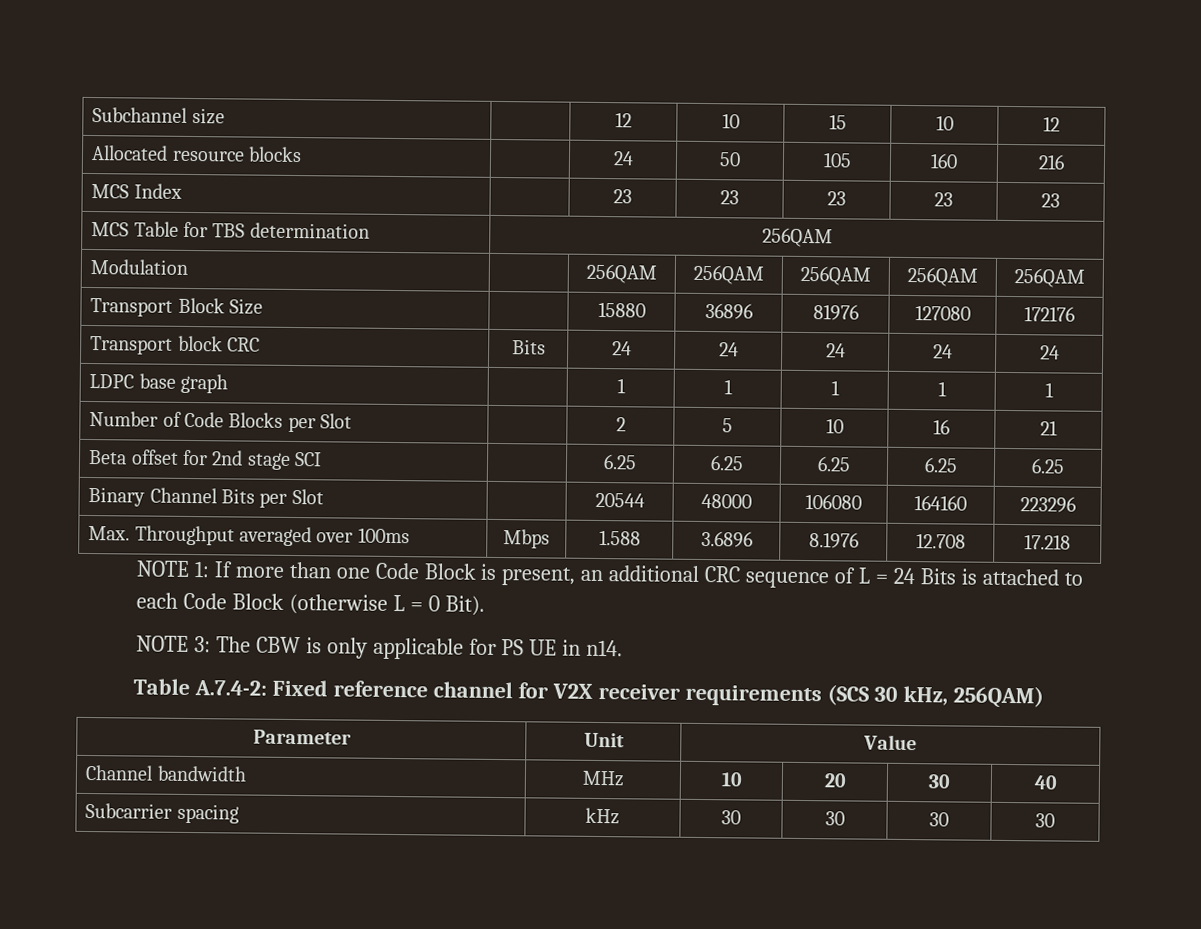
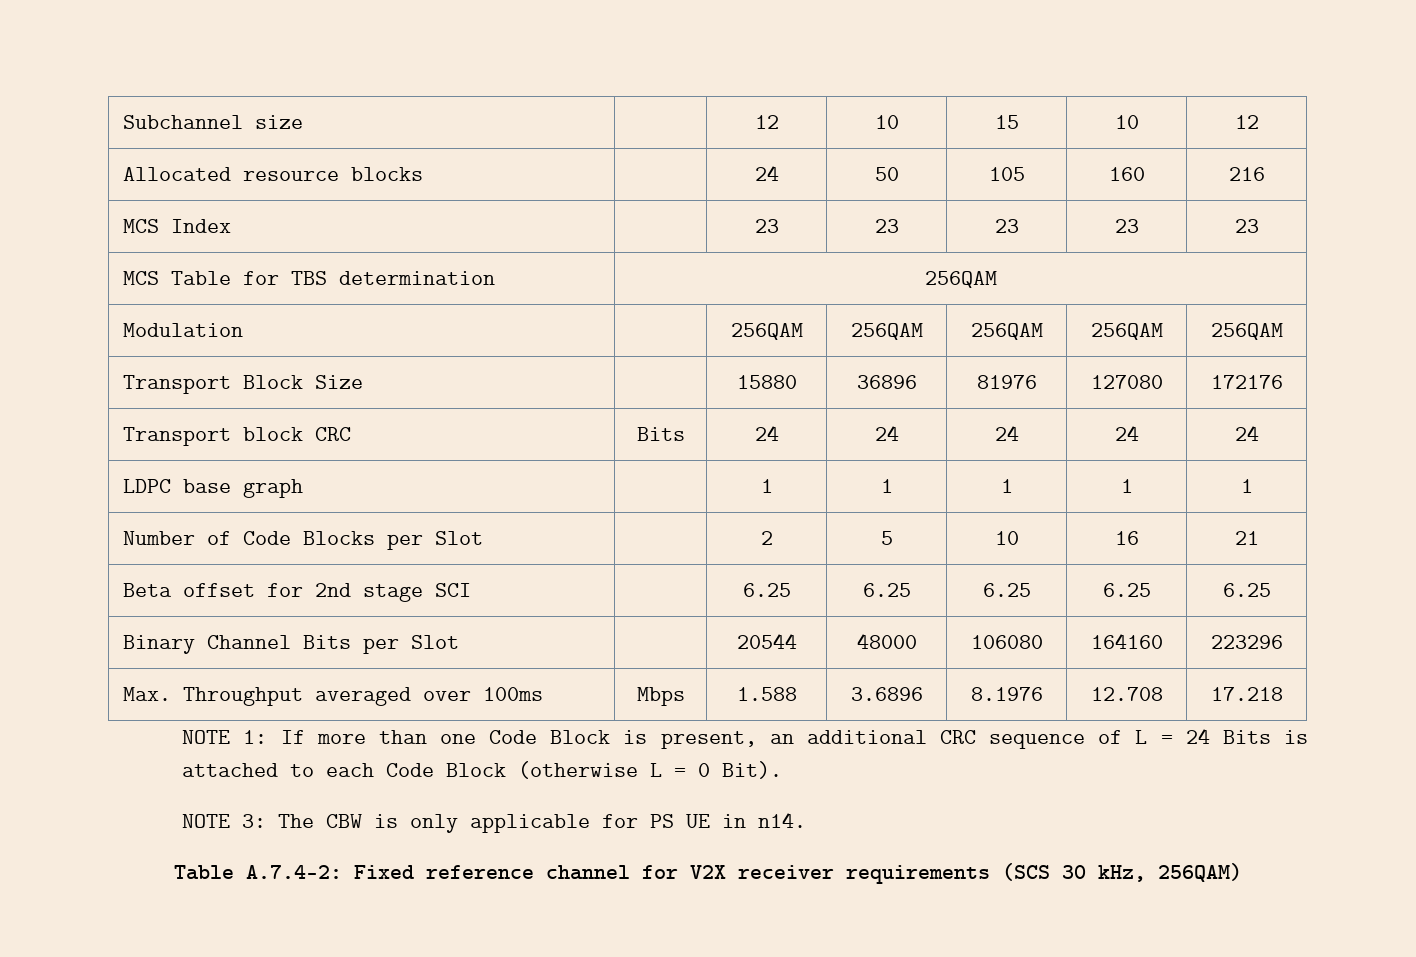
- Parameter | Unit | Value
- Channel bandwidth | MHz | 10 | 20 | 30 | 40
- Subcarrier spacing | kHz | 30 | 30 | 30 | 30

